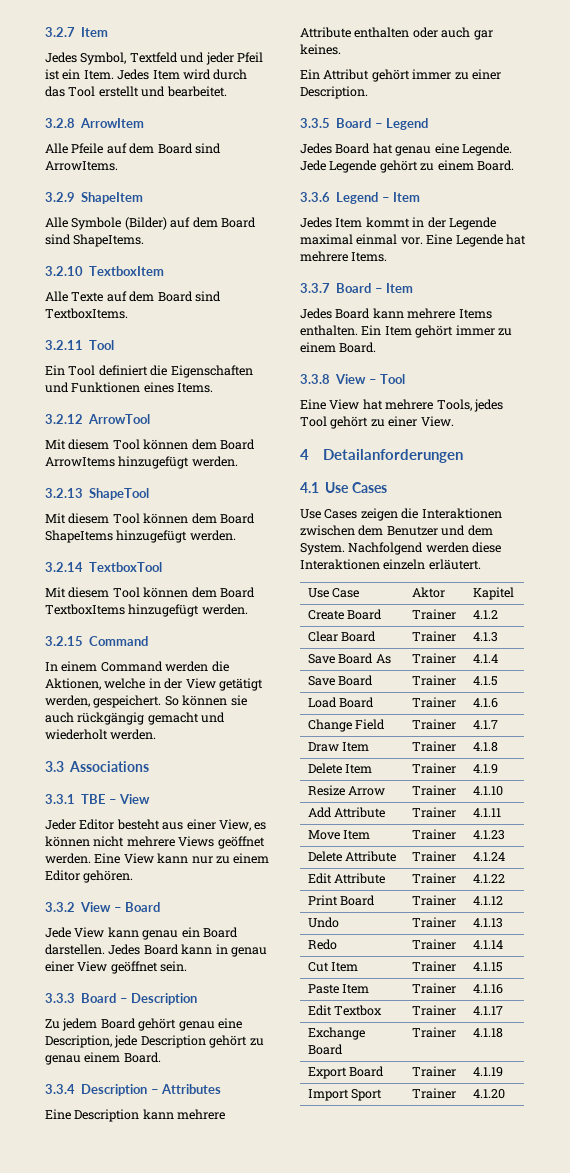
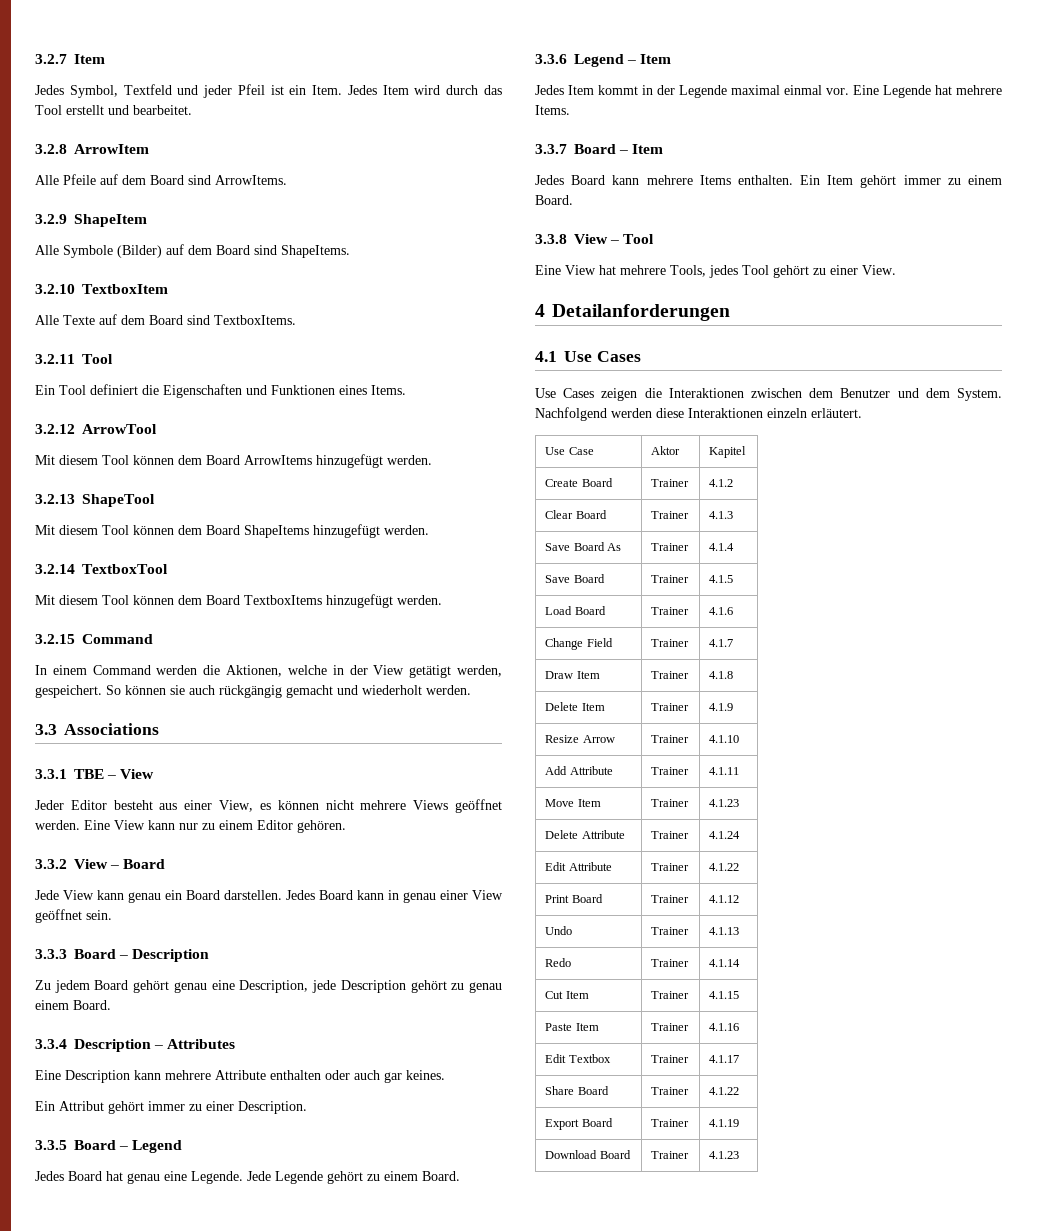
- Exchange Board | Trainer | 4.1.18
+ Share Board | Trainer | 4.1.22
- Import Sport | Trainer | 4.1.20
+ Download Board | Trainer | 4.1.23

